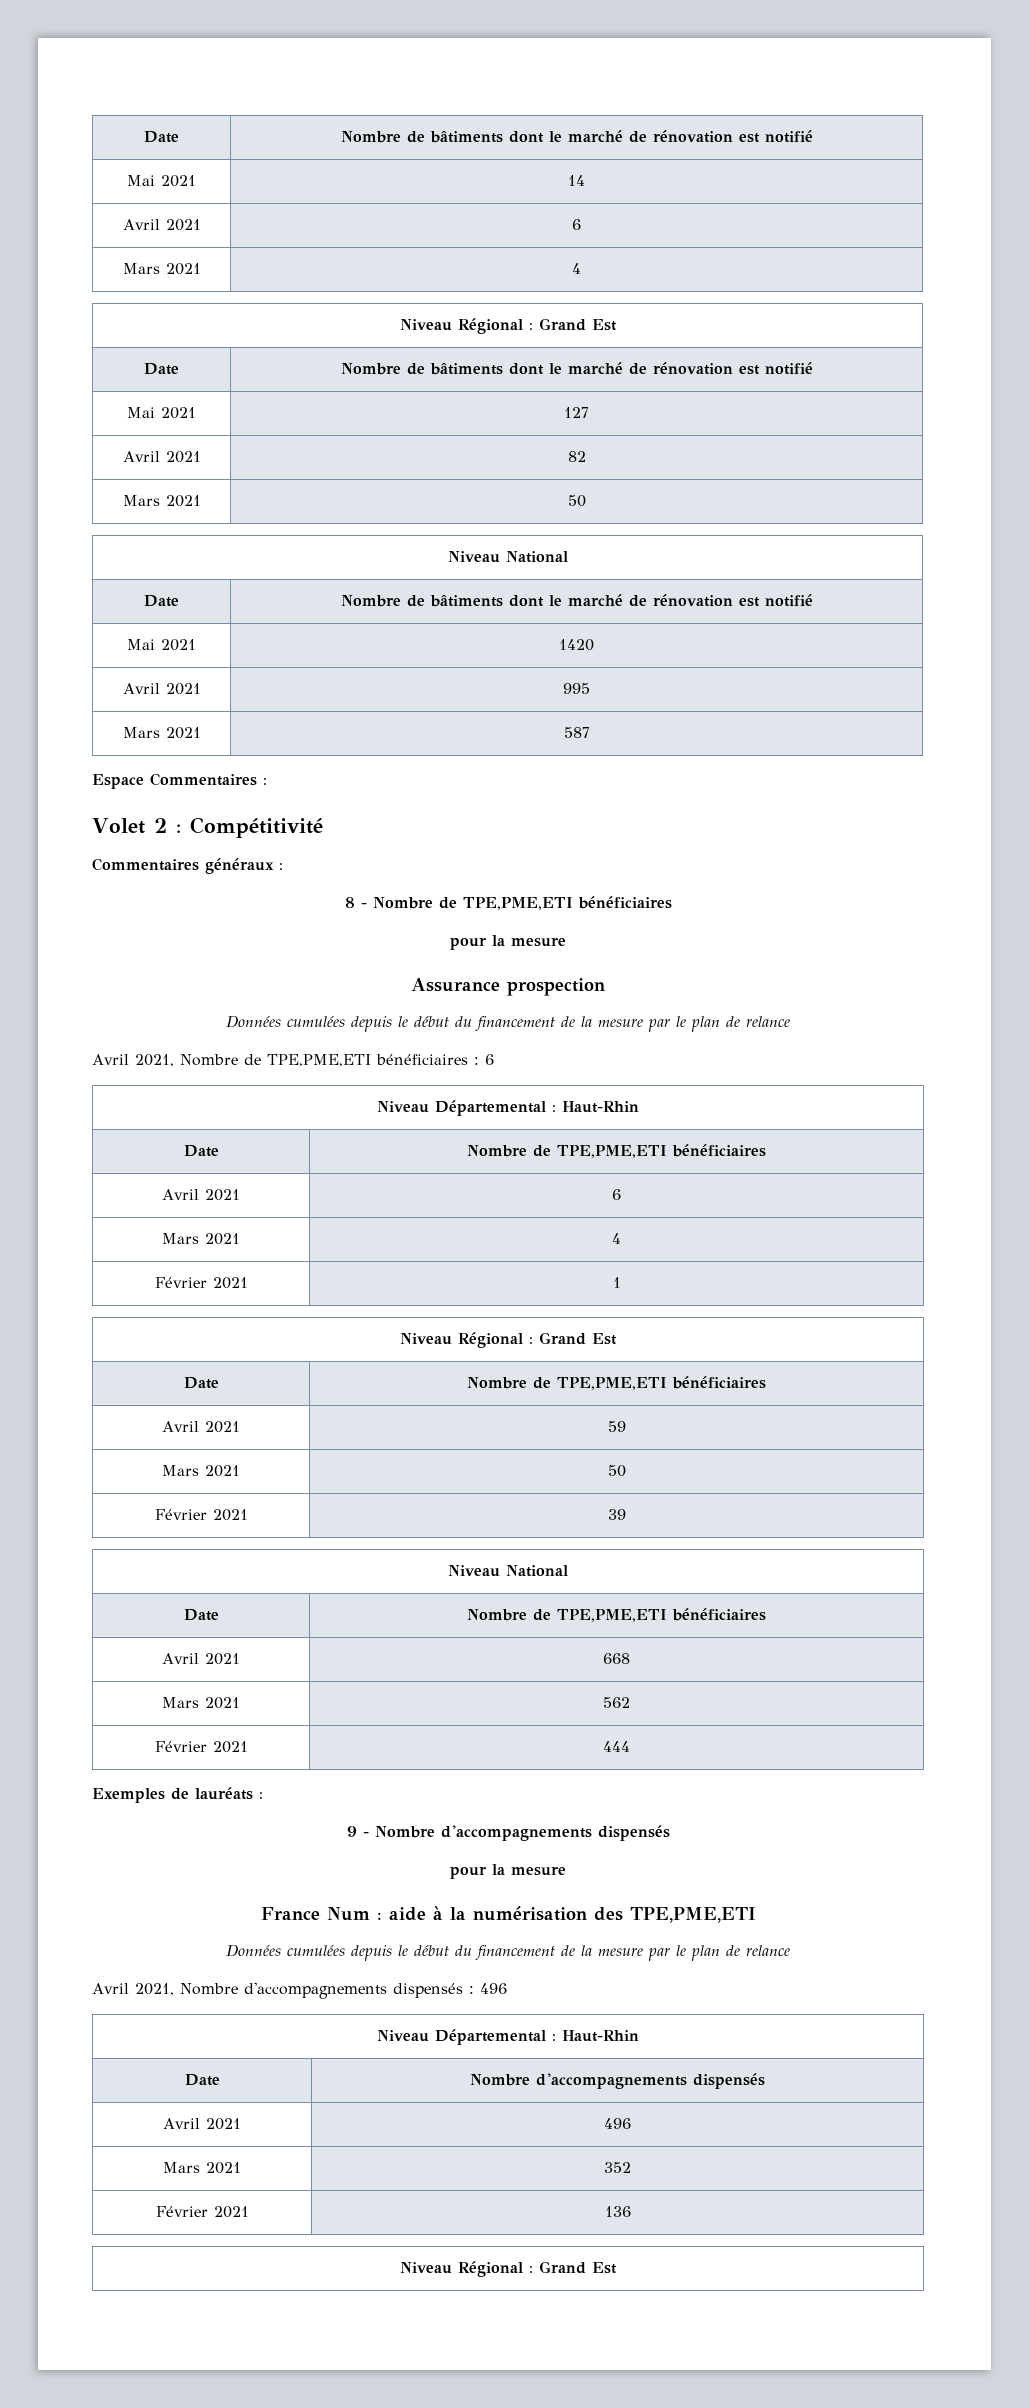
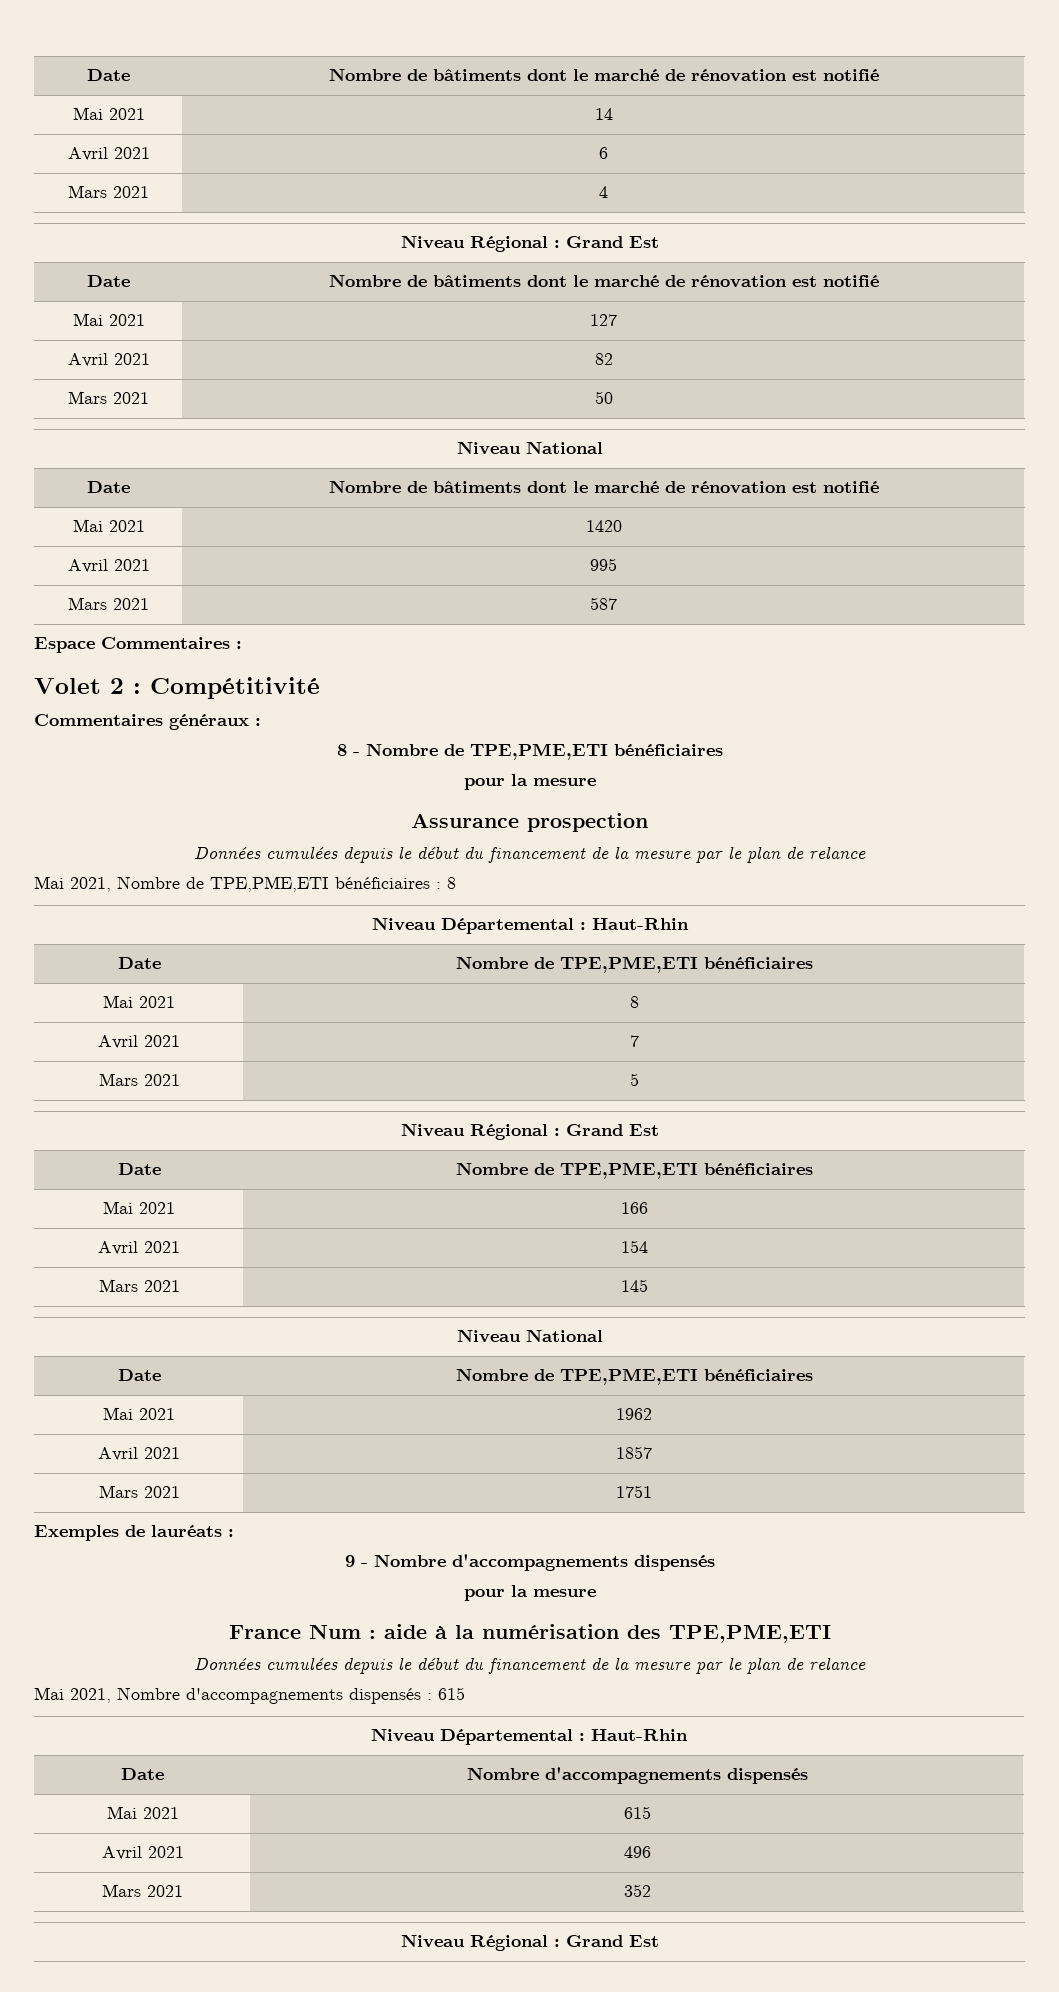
- Avril 2021, Nombre de TPE,PME,ETI bénéficiaires : 6
+ Mai 2021, Nombre de TPE,PME,ETI bénéficiaires : 8
  Niveau Départemental : Haut-Rhin
  Date | Nombre de TPE,PME,ETI bénéficiaires
- Avril 2021 | 6
- Mars 2021 | 4
- Février 2021 | 1
+ Mai 2021 | 8
+ Avril 2021 | 7
+ Mars 2021 | 5
- Avril 2021 | 59
- Mars 2021 | 50
- Février 2021 | 39
+ Mai 2021 | 166
+ Avril 2021 | 154
+ Mars 2021 | 145
- Avril 2021 | 668
- Mars 2021 | 562
- Février 2021 | 444
+ Mai 2021 | 1962
+ Avril 2021 | 1857
+ Mars 2021 | 1751
- Avril 2021, Nombre d'accompagnements dispensés : 496
+ Mai 2021, Nombre d'accompagnements dispensés : 615
+ Mai 2021 | 615
- Février 2021 | 136

